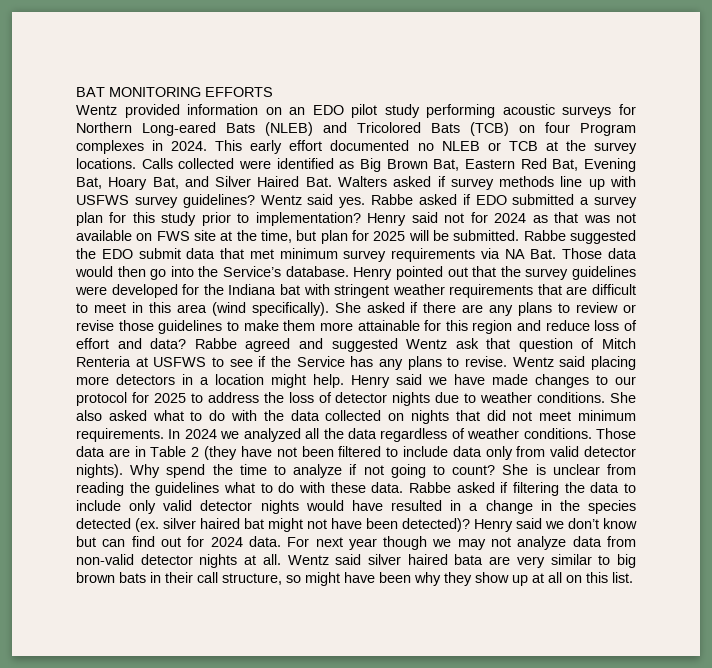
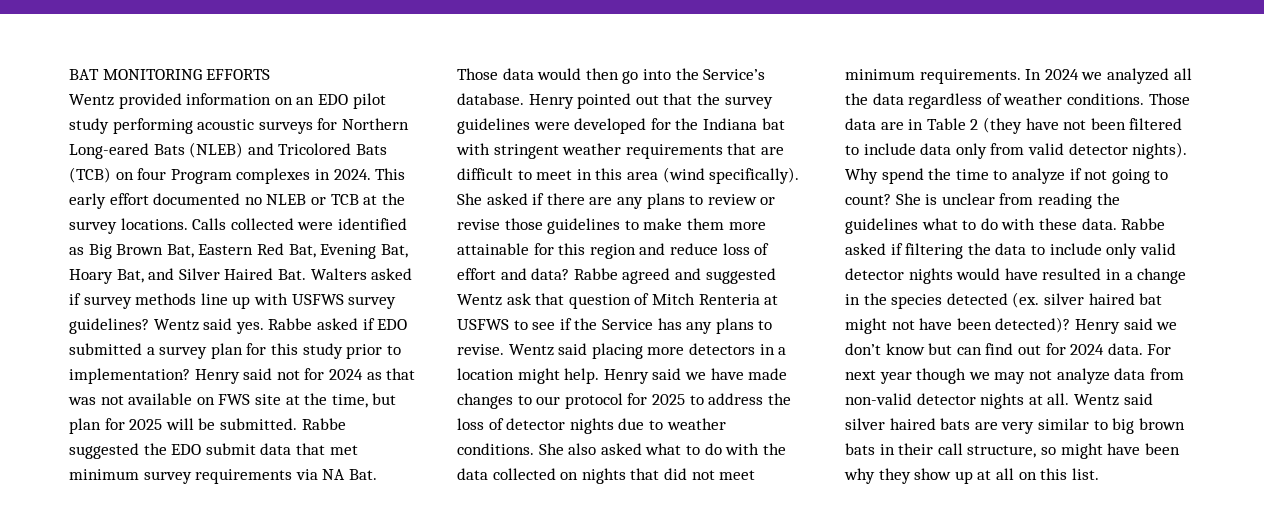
- Wentz said silver haired bata are very similar to big brown bats in their call structure, so might have been why they show up at all on this list.
+ Wentz said silver haired bats are very similar to big brown bats in their call structure, so might have been why they show up at all on this list.

